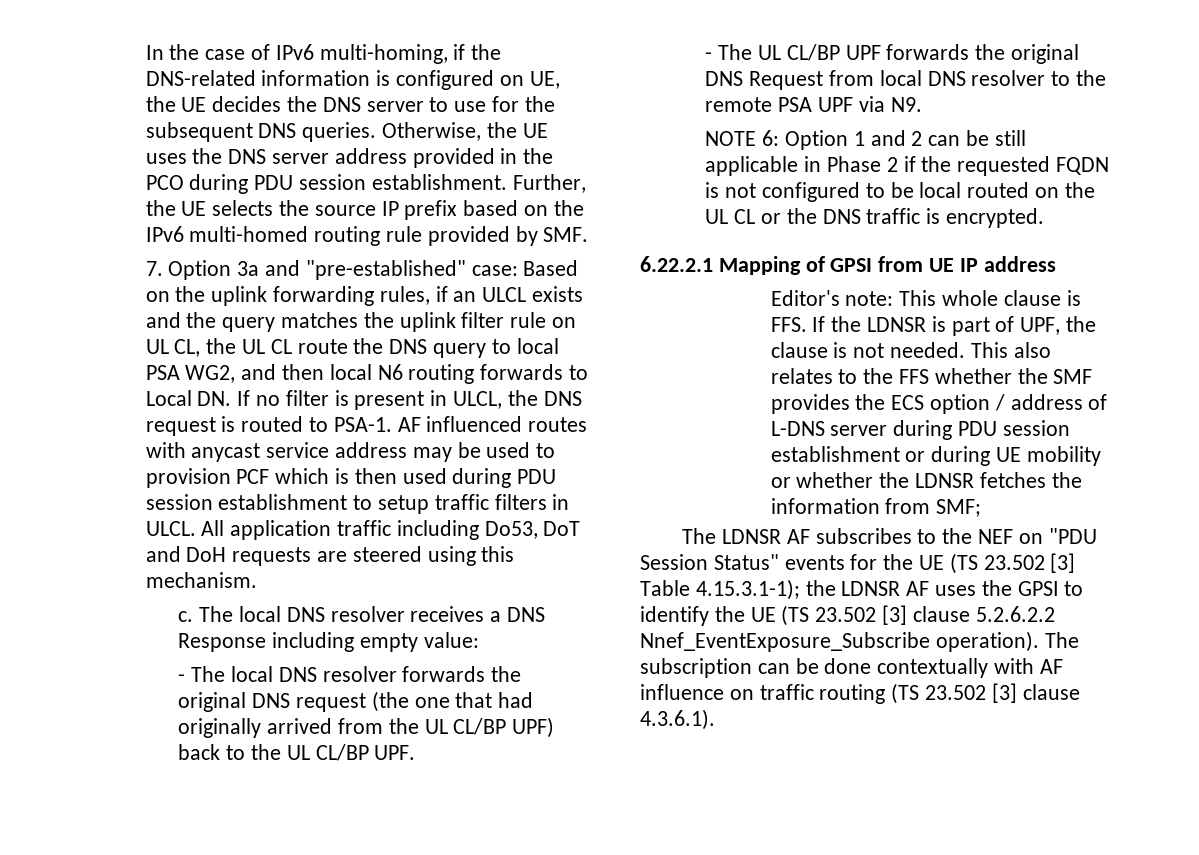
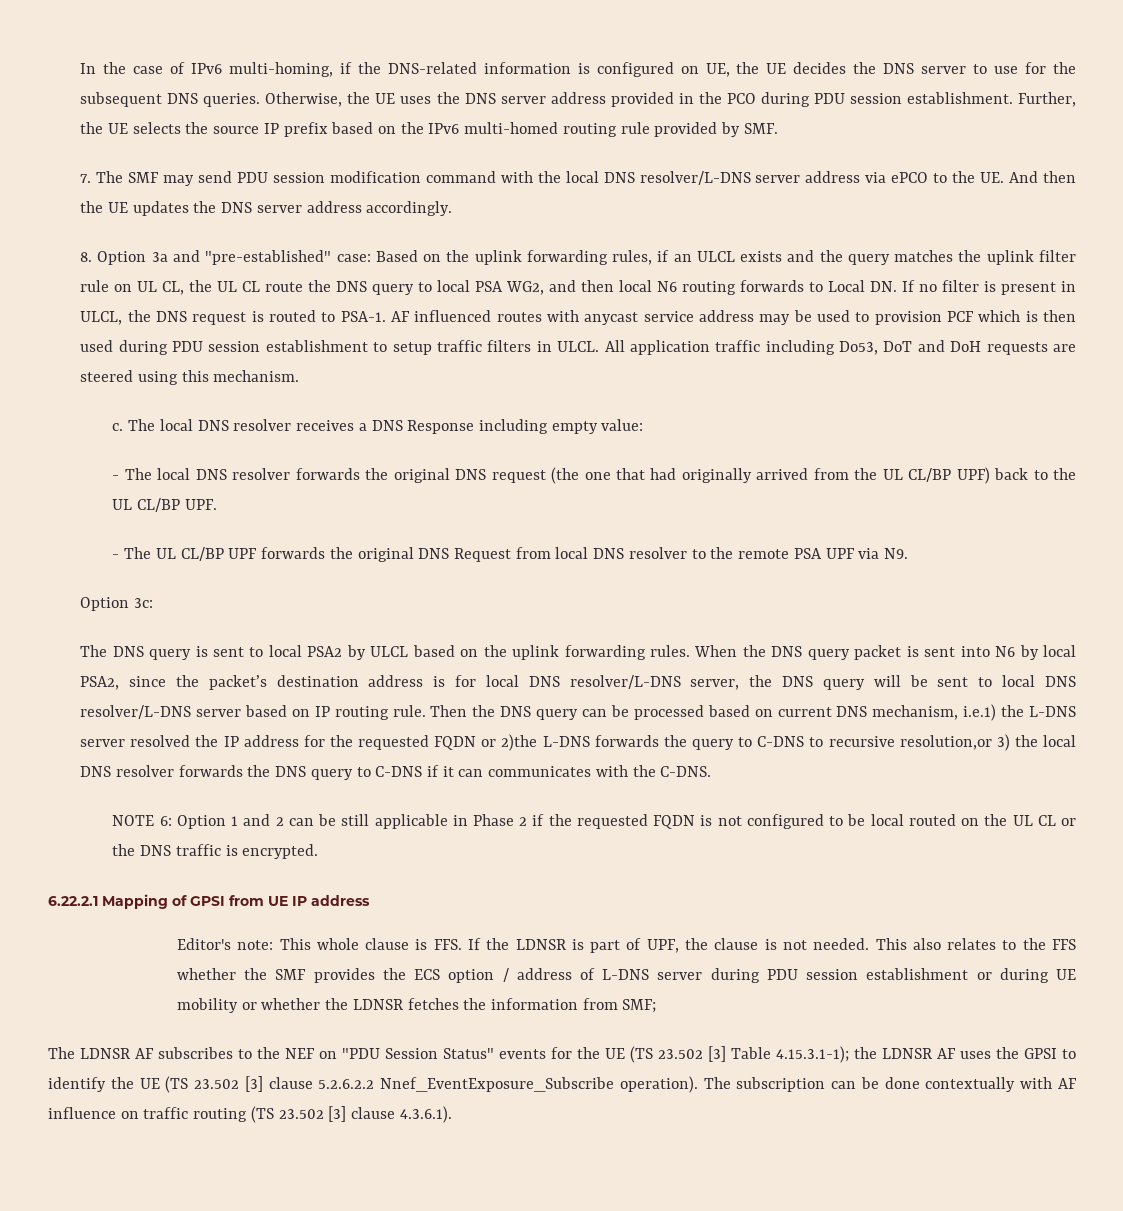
- 7. Option 3a and "pre-established" case:
+ 7. The SMF may send PDU session modification command with the local DNS resolver/L-DNS server address via ePCO to the UE. And then the UE updates the DNS server address accordingly.
+ 8. Option 3a and "pre-established" case:
+ Option 3c:
+ The DNS query is sent to local PSA2 by ULCL based on the uplink forwarding rules. When the DNS query packet is sent into N6 by local PSA2, since the packet’s destination address is for local DNS resolver/L-DNS server, the DNS query will be sent to local DNS resolver/L-DNS server based on IP routing rule. Then the DNS query can be processed based on current DNS mechanism, i.e.1) the L-DNS server resolved the IP address for the requested FQDN or 2)the L-DNS forwards the query to C-DNS to recursive resolution,or 3) the local DNS resolver forwards the DNS query to C-DNS if it can communicates with the C-DNS.

